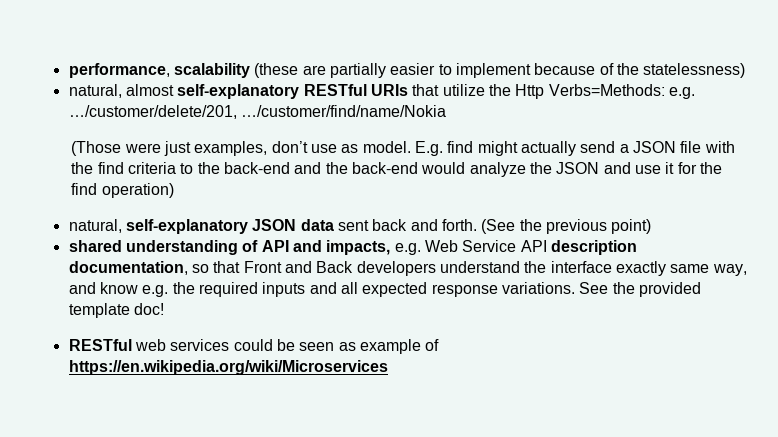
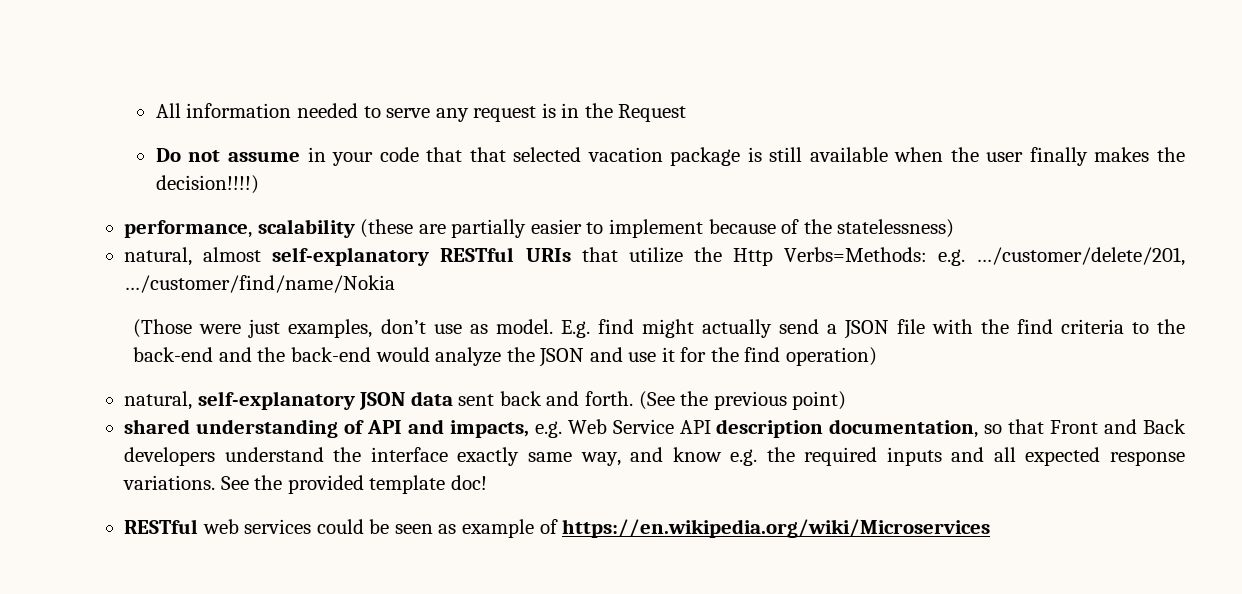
+ All information needed to serve any request is in the Request
+ Do not assume in your code that that selected vacation package is still available when the user finally makes the decision!!!!)

